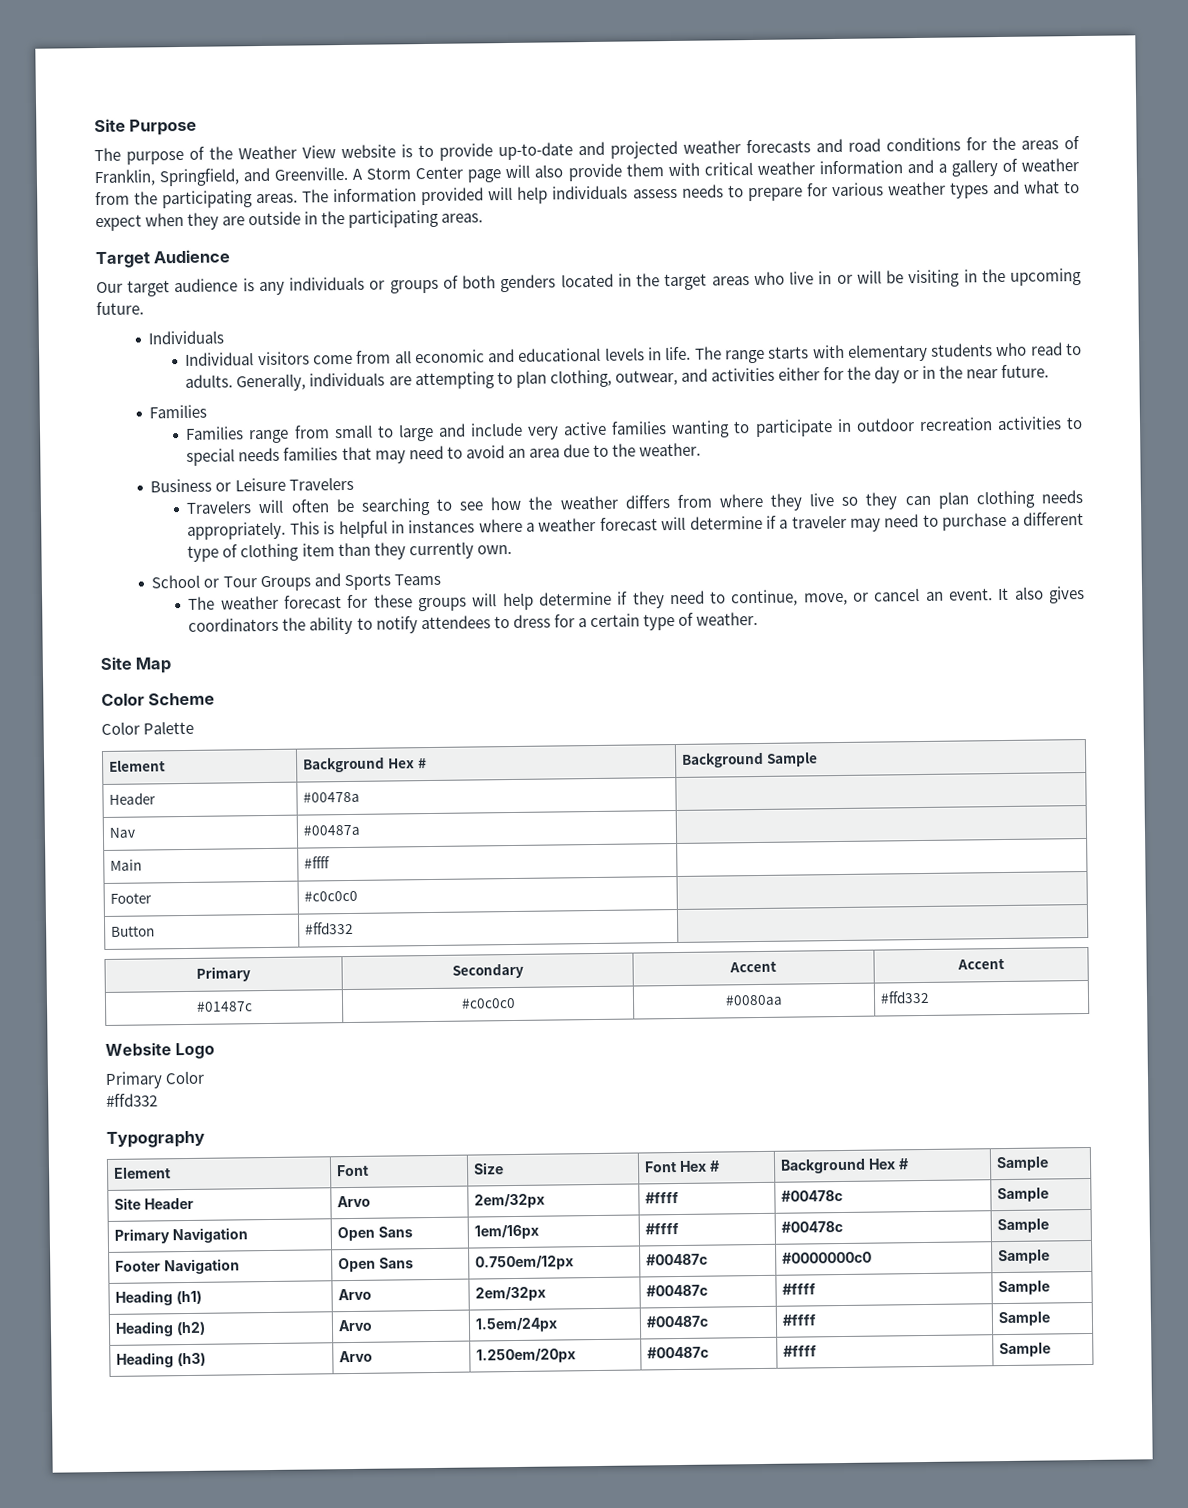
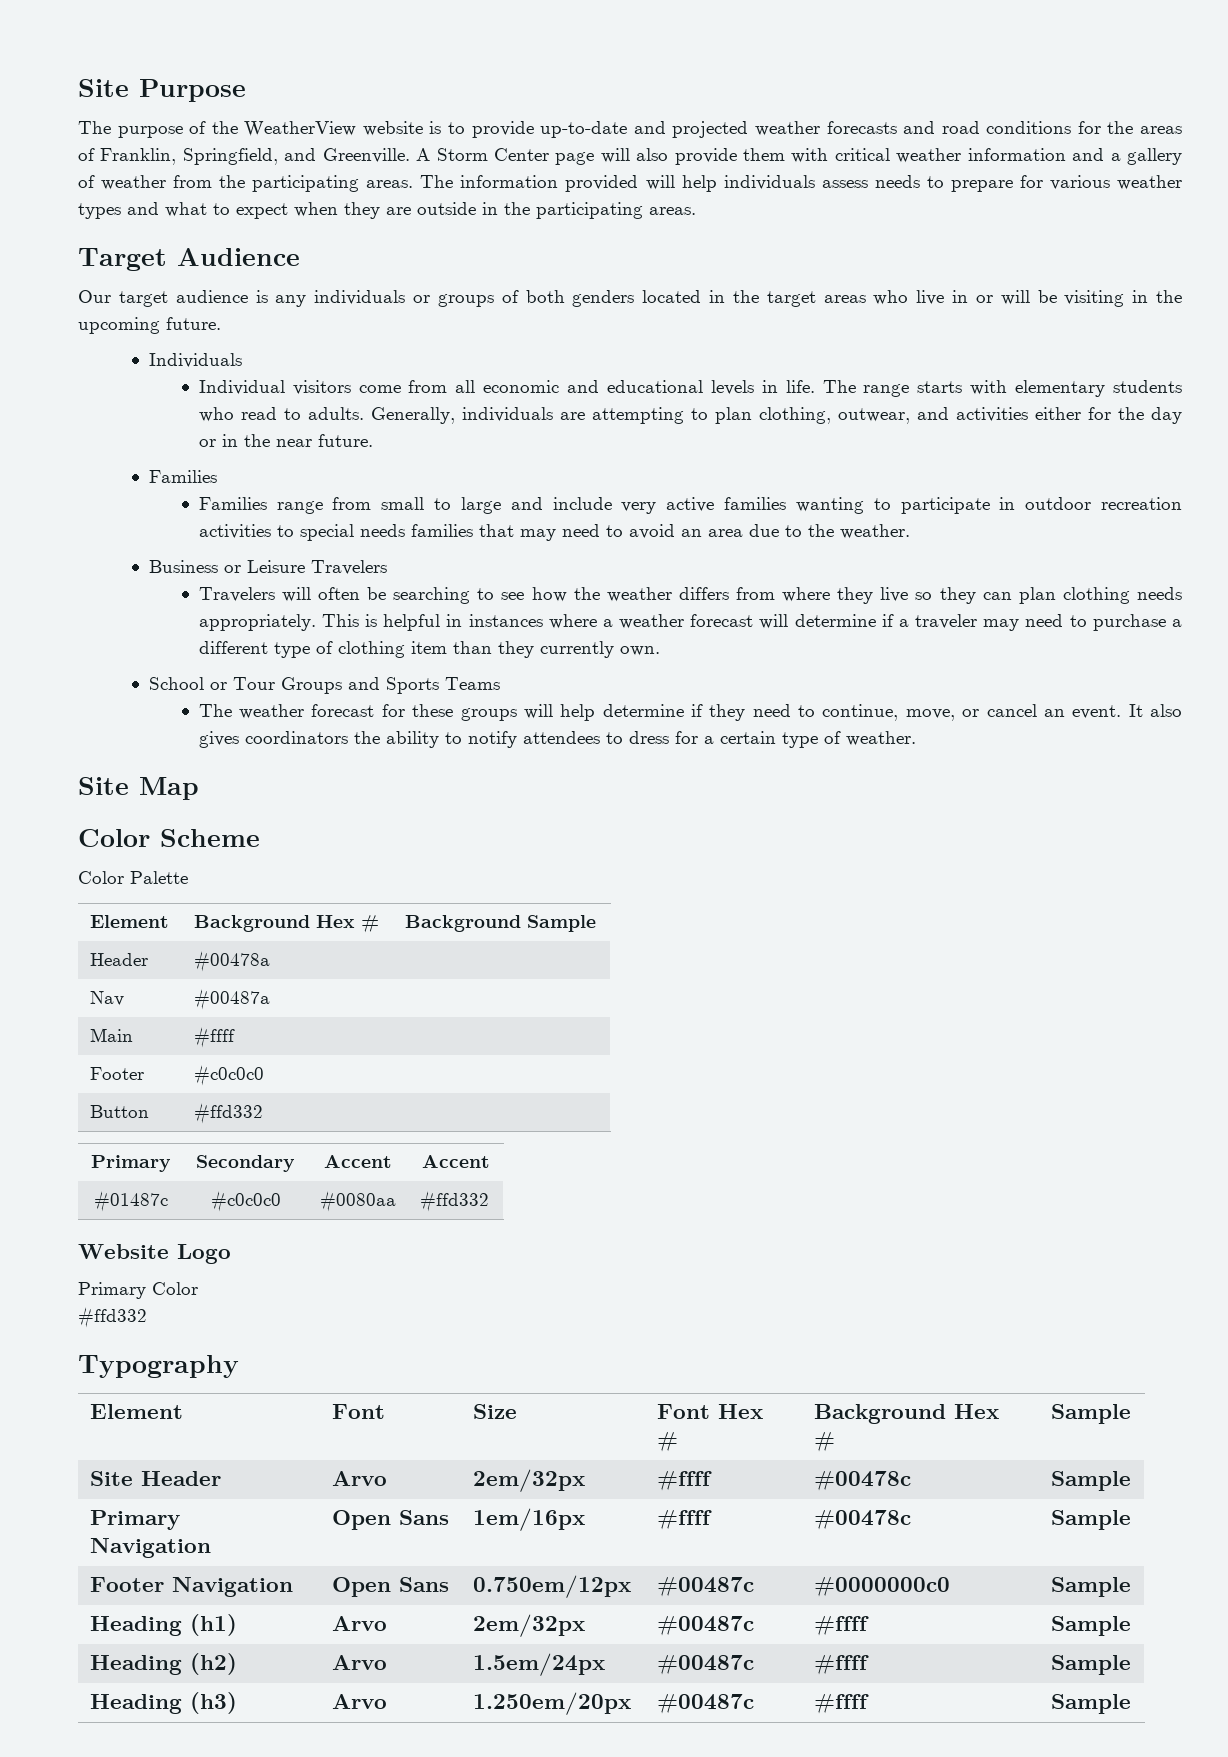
- The purpose of the Weather View website is to provide up-to-date and projected weather forecasts and road conditions for the areas of Franklin, Springfield, and Greenville.
+ The purpose of the WeatherView website is to provide up-to-date and projected weather forecasts and road conditions for the areas of Franklin, Springfield, and Greenville.

